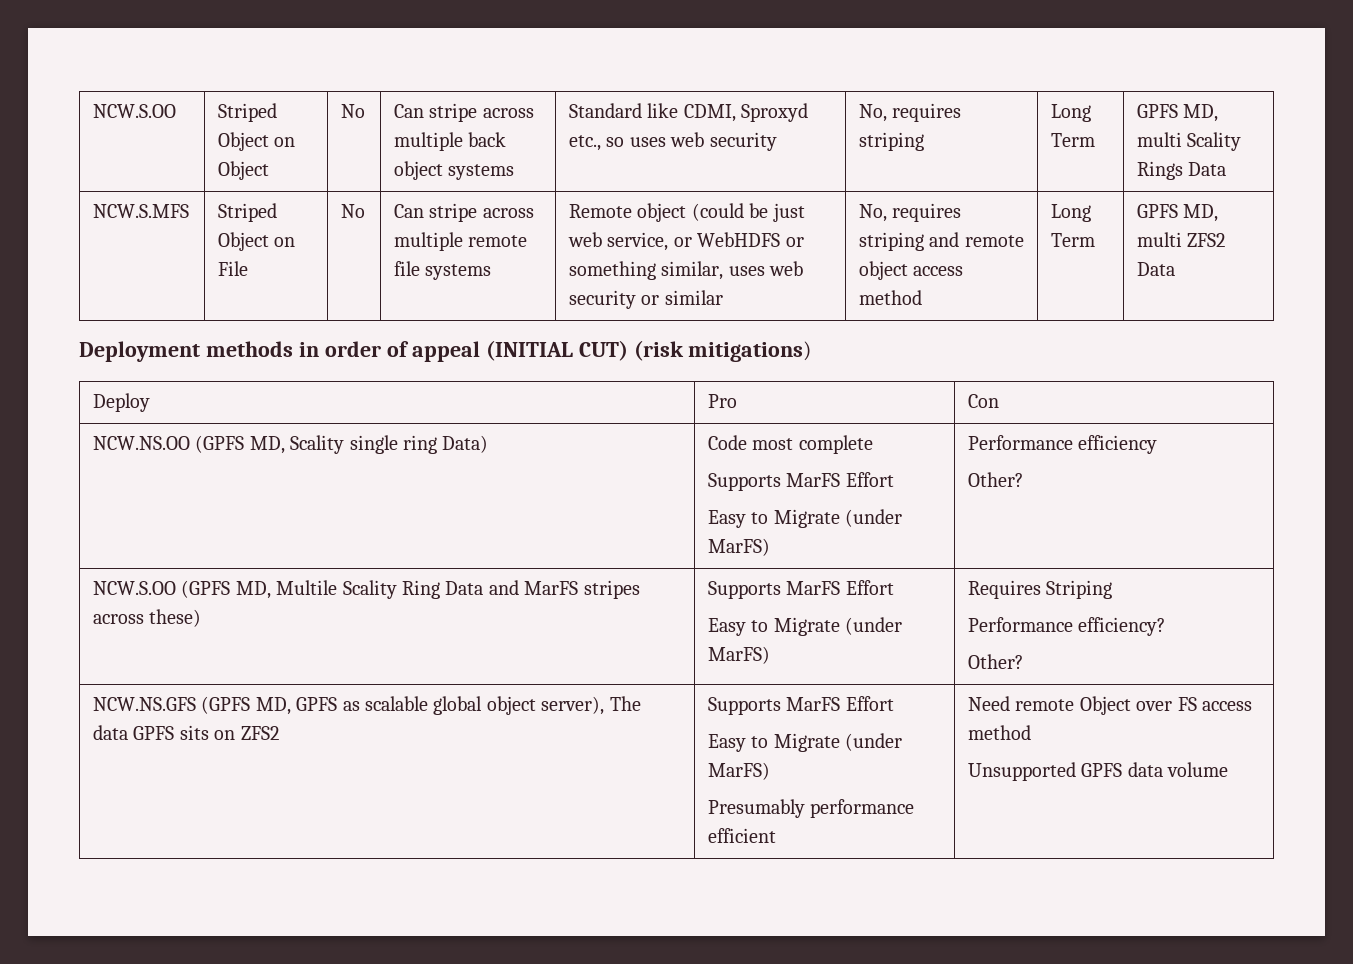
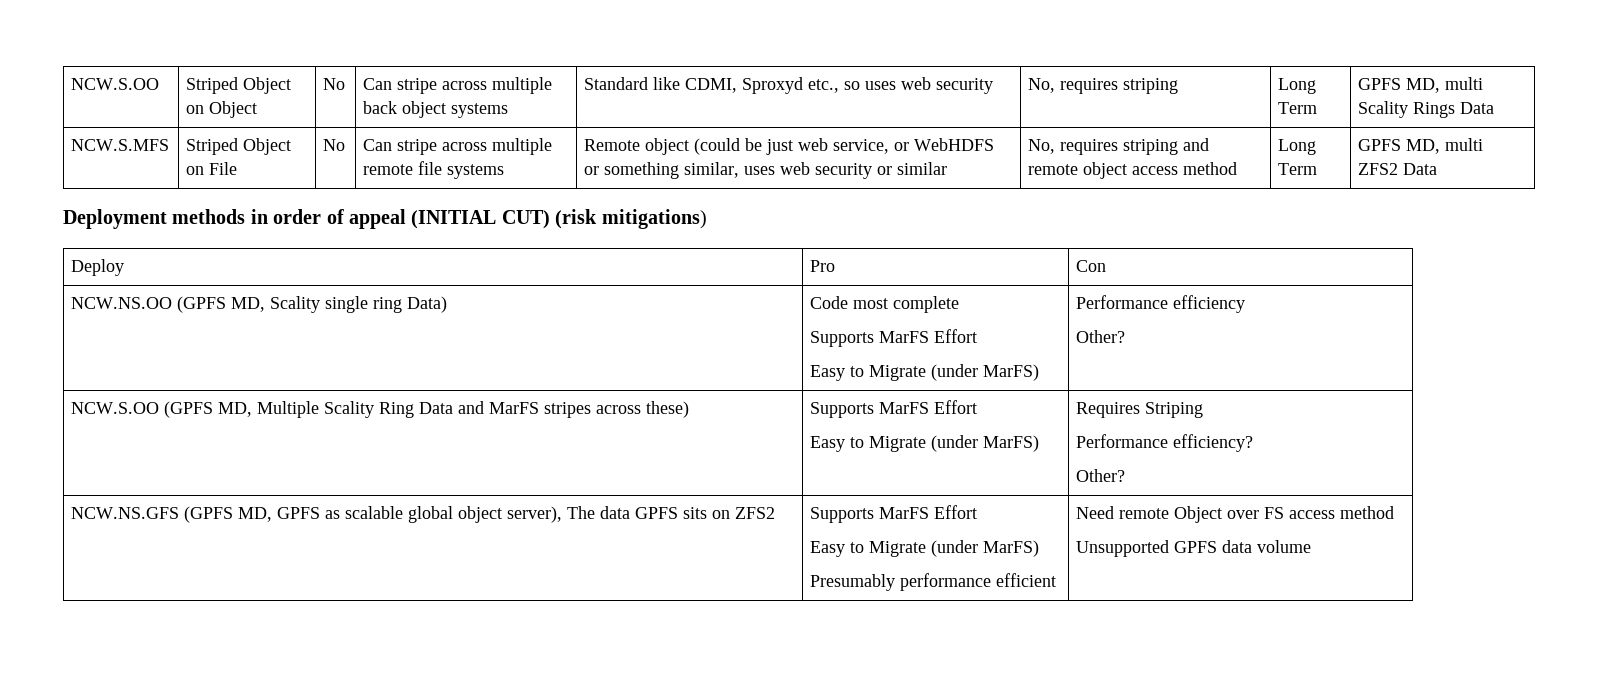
- NCW.S.OO (GPFS MD, Multile Scality Ring Data and MarFS stripes across these) | Supports MarFS Effort
+ NCW.S.OO (GPFS MD, Multiple Scality Ring Data and MarFS stripes across these) | Supports MarFS Effort

